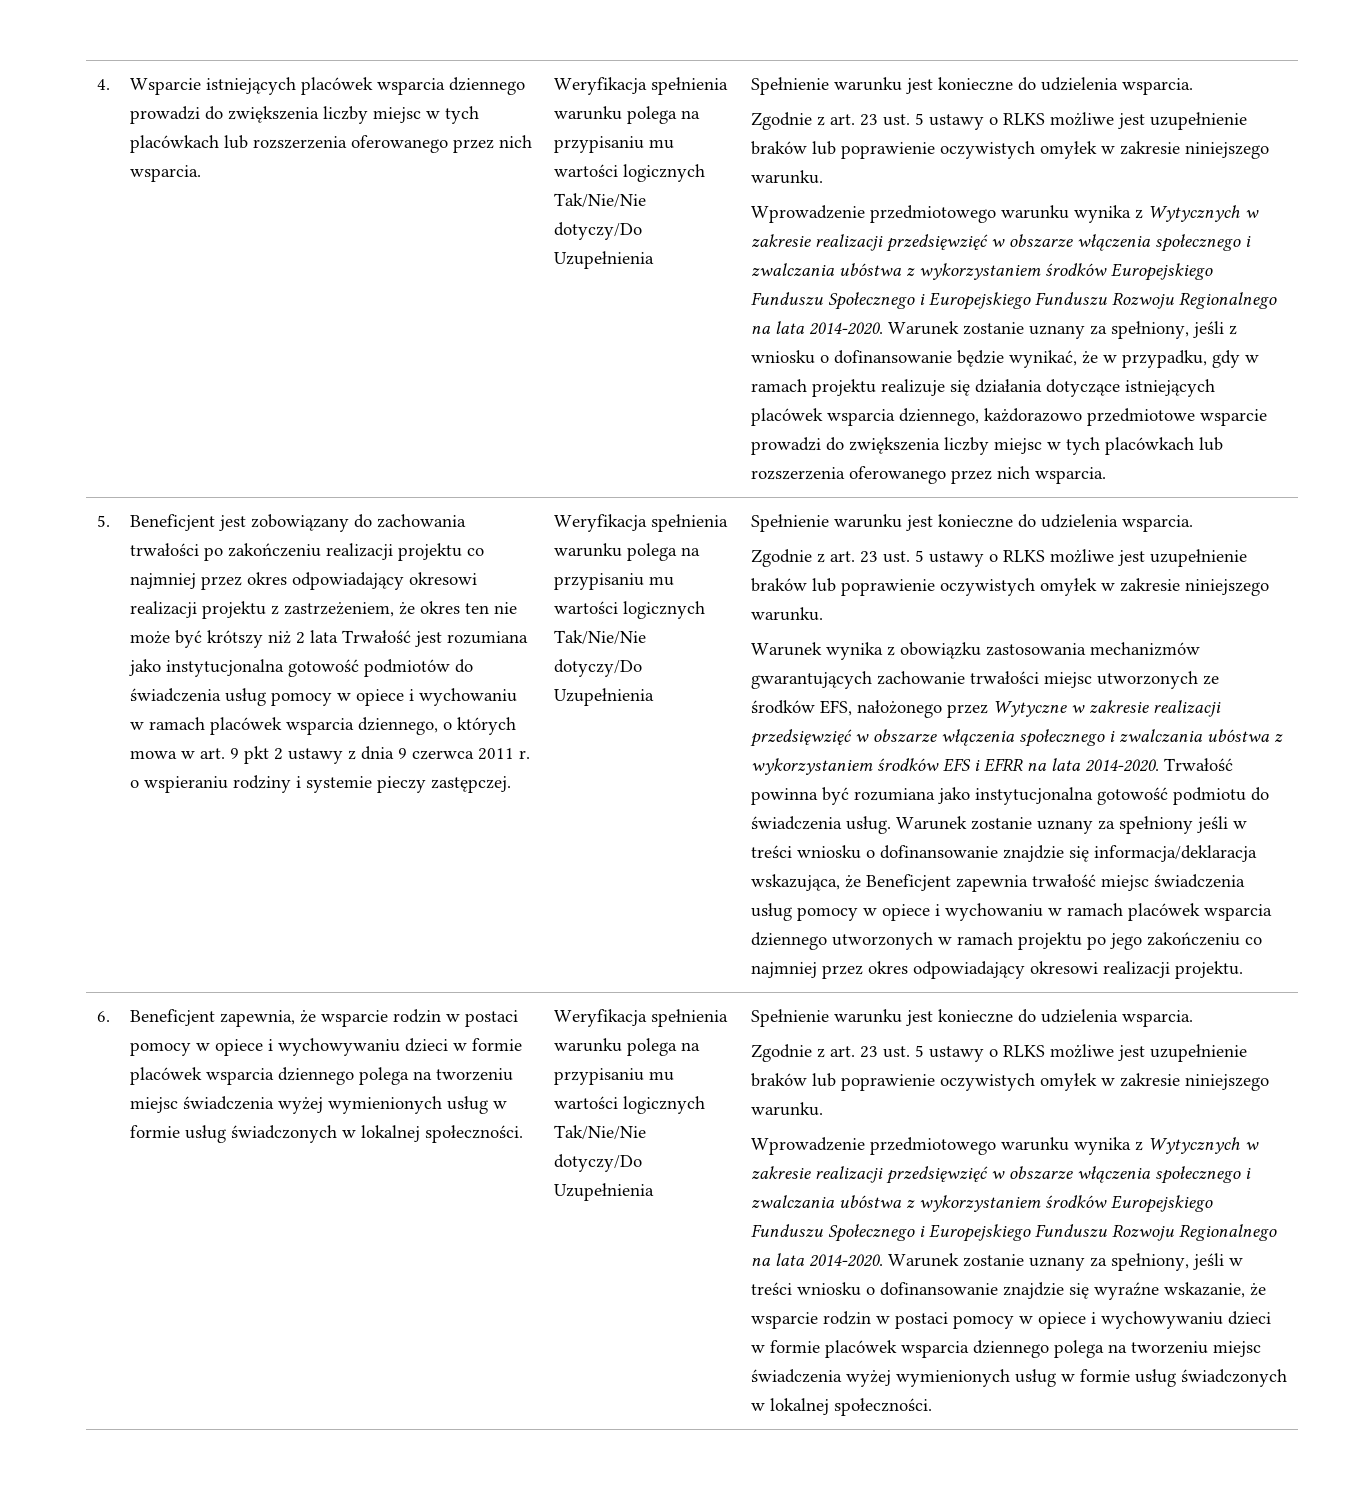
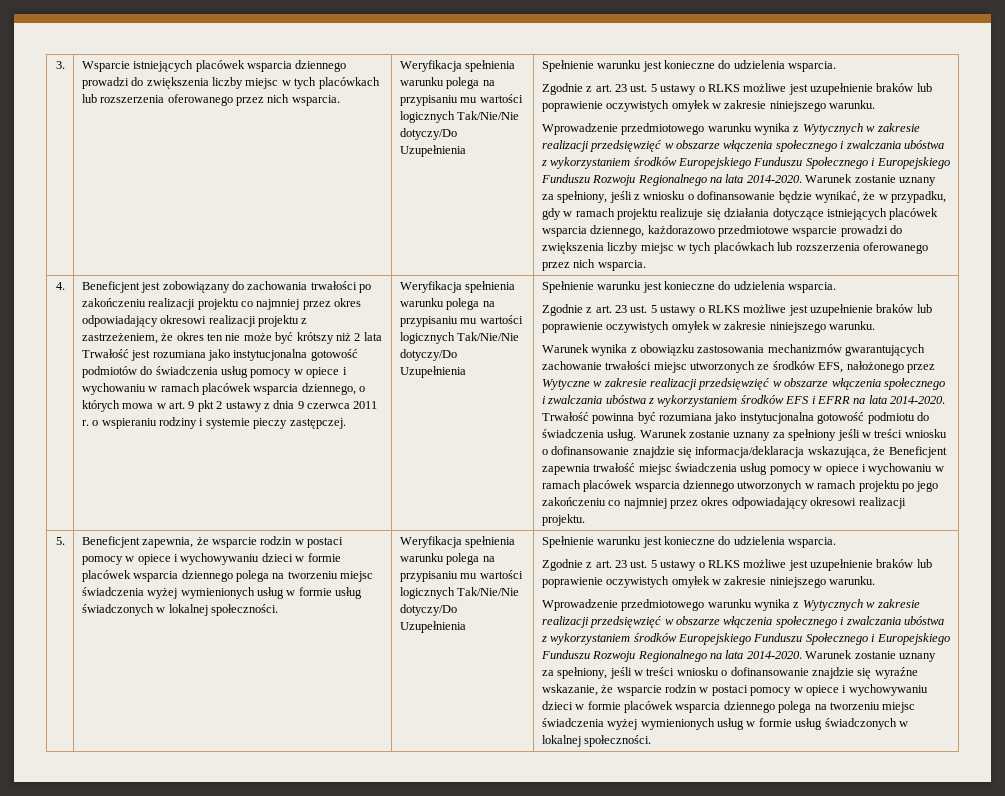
- 4.
+ 3.
- 5.
+ 4.
- 6.
+ 5.

